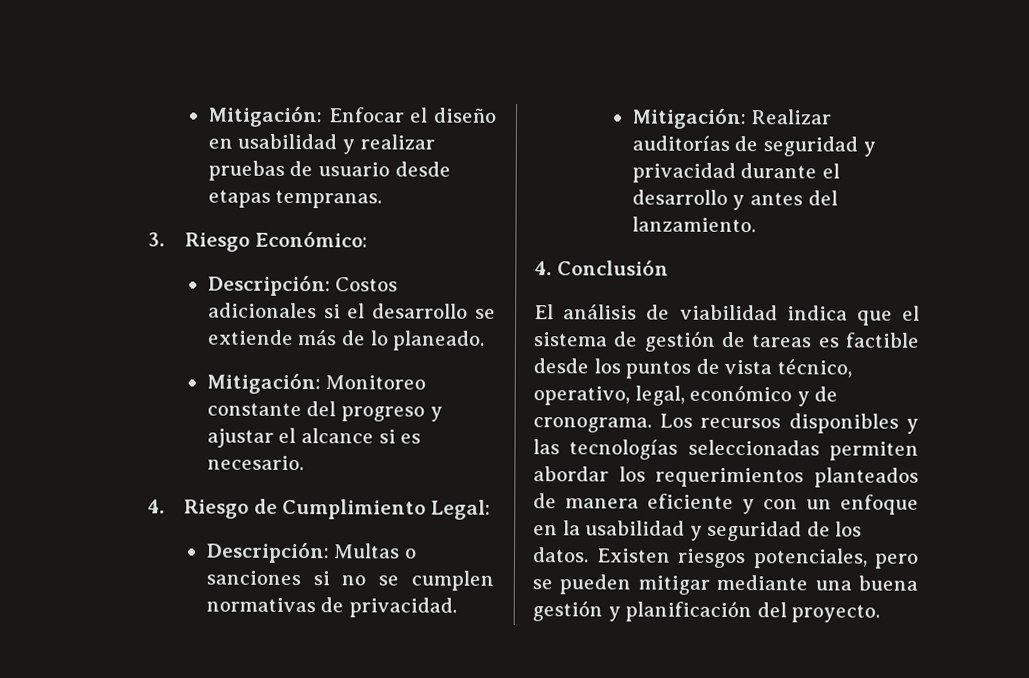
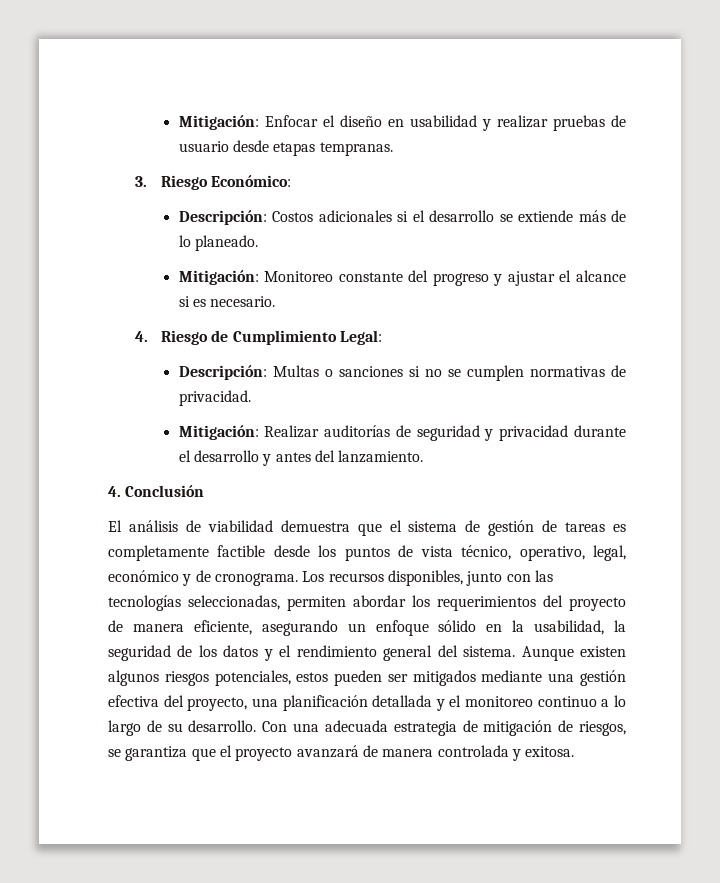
- El análisis de viabilidad indica que el sistema de gestión de tareas es factible desde los puntos de vista técnico, operativo, legal, económico y de cronograma.
+ El análisis de viabilidad demuestra que el sistema de gestión de tareas es completamente factible desde los puntos de vista técnico, operativo, legal, económico y de cronograma.
- Los recursos disponibles y las tecnologías seleccionadas permiten abordar los requerimientos planteados de manera eficiente y con un enfoque en la usabilidad y seguridad de los datos. Existen riesgos potenciales, pero se pueden mitigar mediante una buena gestión y planificación del proyecto.
+ Los recursos disponibles, junto con las tecnologías seleccionadas, permiten abordar los requerimientos del proyecto de manera eficiente, asegurando un enfoque sólido en la usabilidad, la seguridad de los datos y el rendimiento general del sistema. Aunque existen algunos riesgos potenciales, estos pueden ser mitigados mediante una gestión efectiva del proyecto, una planificación detallada y el monitoreo continuo a lo largo de su desarrollo. Con una adecuada estrategia de mitigación de riesgos, se garantiza que el proyecto avanzará de manera controlada y exitosa.

